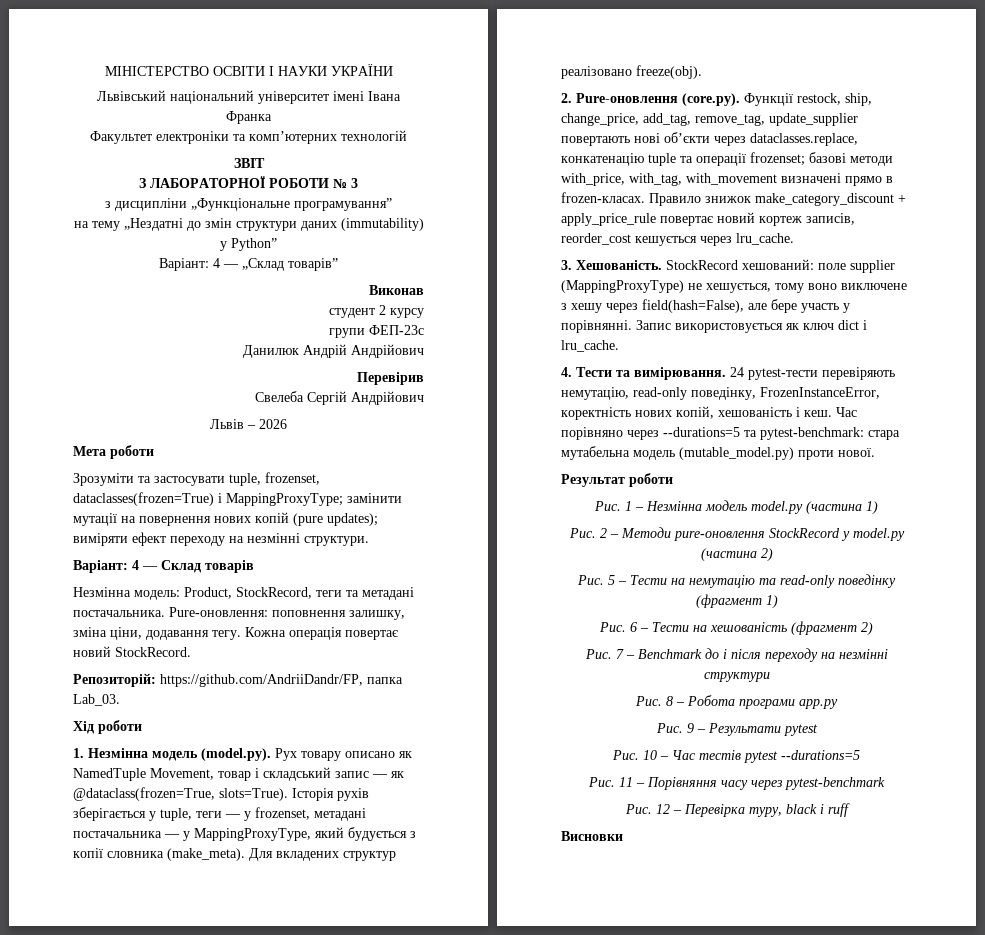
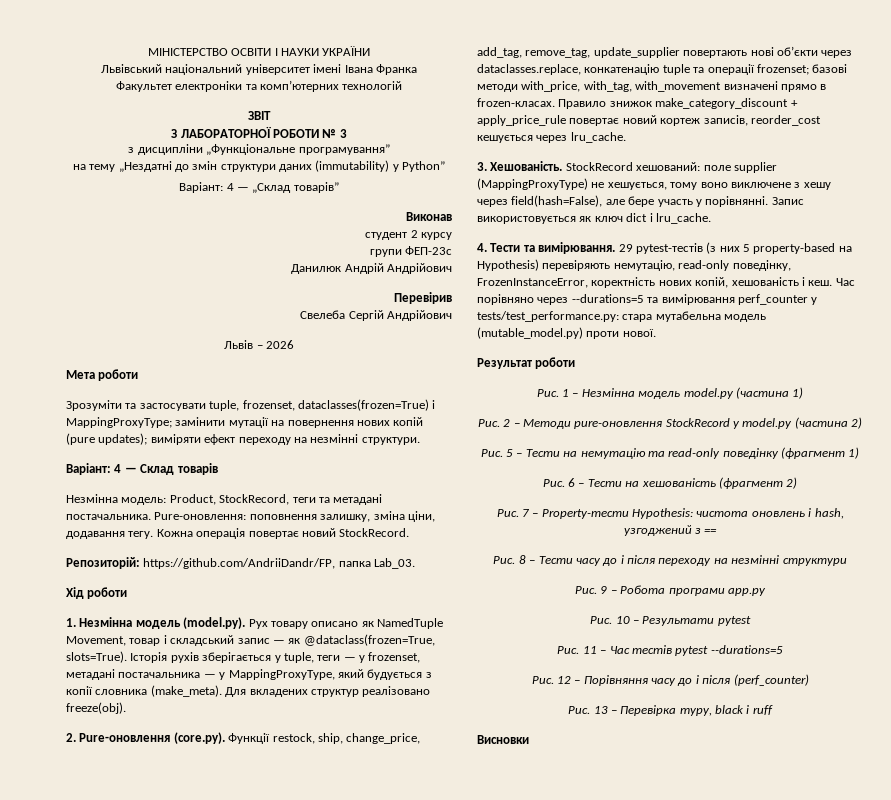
- 24 pytest-тести перевіряють немутацію, read-only поведінку, FrozenInstanceError, коректність нових копій, хешованість і кеш.
+ 29 pytest-тестів (з них 5 property-based на Hypothesis) перевіряють немутацію, read-only поведінку, FrozenInstanceError, коректність нових копій, хешованість і кеш.
- Час порівняно через --durations=5 та pytest-benchmark: стара мутабельна модель (mutable_model.py) проти нової.
+ Час порівняно через --durations=5 та вимірювання perf_counter у tests/test_performance.py: стара мутабельна модель (mutable_model.py) проти нової.
- Рис. 7 – Benchmark до і після переходу на незмінні структури
+ Рис. 7 – Property-тести Hypothesis: чистота оновлень і hash, узгоджений з ==
+ Рис. 8 – Тести часу до і після переходу на незмінні структури
- Рис. 8 – Робота програми app.py
+ Рис. 9 – Робота програми app.py
- Рис. 9 – Результати pytest
+ Рис. 10 – Результати pytest
- Рис. 10 – Час тестів pytest --durations=5
+ Рис. 11 – Час тестів pytest --durations=5
- Рис. 11 – Порівняння часу через pytest-benchmark
- Рис. 12 – Перевірка mypy, black і ruff
+ Рис. 12 – Порівняння часу до і після (perf_counter)
+ Рис. 13 – Перевірка mypy, black і ruff

